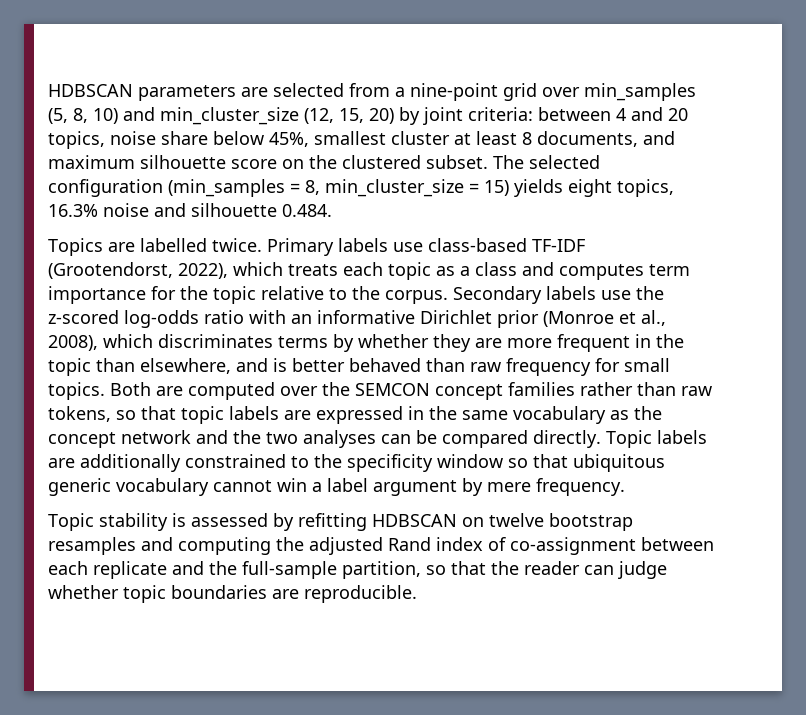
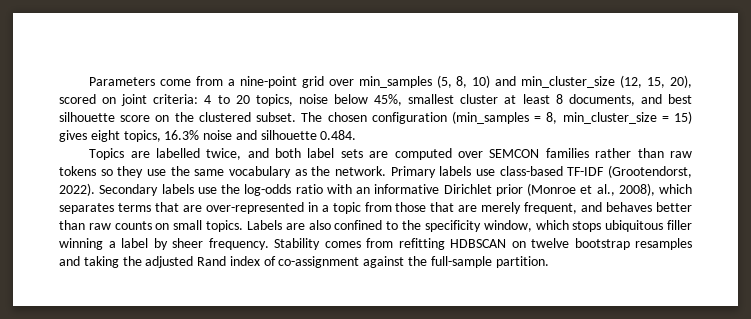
- HDBSCAN parameters are selected from a nine-point grid over min_samples (5, 8, 10) and min_cluster_size (12, 15, 20) by joint criteria: between 4 and 20 topics, noise share below 45%, smallest cluster at least 8 documents, and maximum silhouette score on the clustered subset.
+ Parameters come from a nine-point grid over min_samples (5, 8, 10) and min_cluster_size (12, 15, 20), scored on joint criteria: 4 to 20 topics, noise below 45%, smallest cluster at least 8 documents, and best silhouette score on the clustered subset.
- The selected configuration (min_samples = 8, min_cluster_size = 15) yields eight topics, 16.3% noise and silhouette 0.484.
+ The chosen configuration (min_samples = 8, min_cluster_size = 15) gives eight topics, 16.3% noise and silhouette 0.484.
- Topics are labelled twice.
+ Topics are labelled twice, and both label sets are computed over SEMCON families rather than raw tokens so they use the same vocabulary as the network.
- Primary labels use class-based TF-IDF (Grootendorst, 2022), which treats each topic as a class and computes term importance for the topic relative to the corpus.
+ Primary labels use class-based TF-IDF (Grootendorst, 2022).
- Secondary labels use the z-scored log-odds ratio with an informative Dirichlet prior (Monroe et al., 2008), which discriminates terms by whether they are more frequent in the topic than elsewhere, and is better behaved than raw frequency for small topics. Both are computed over the SEMCON concept families rather than raw tokens, so that topic labels are expressed in the same vocabulary as the concept network and the two analyses can be compared directly. Topic labels are additionally constrained to the specificity window so that ubiquitous generic vocabulary cannot win a label argument by mere frequency.
- Topic stability is assessed by refitting HDBSCAN on twelve bootstrap resamples and computing the adjusted Rand index of co-assignment between each replicate and the full-sample partition, so that the reader can judge whether topic boundaries are reproducible.
+ Secondary labels use the log-odds ratio with an informative Dirichlet prior (Monroe et al., 2008), which separates terms that are over-represented in a topic from those that are merely frequent, and behaves better than raw counts on small topics. Labels are also confined to the specificity window, which stops ubiquitous filler winning a label by sheer frequency. Stability comes from refitting HDBSCAN on twelve bootstrap resamples and taking the adjusted Rand index of co-assignment against the full-sample partition.

